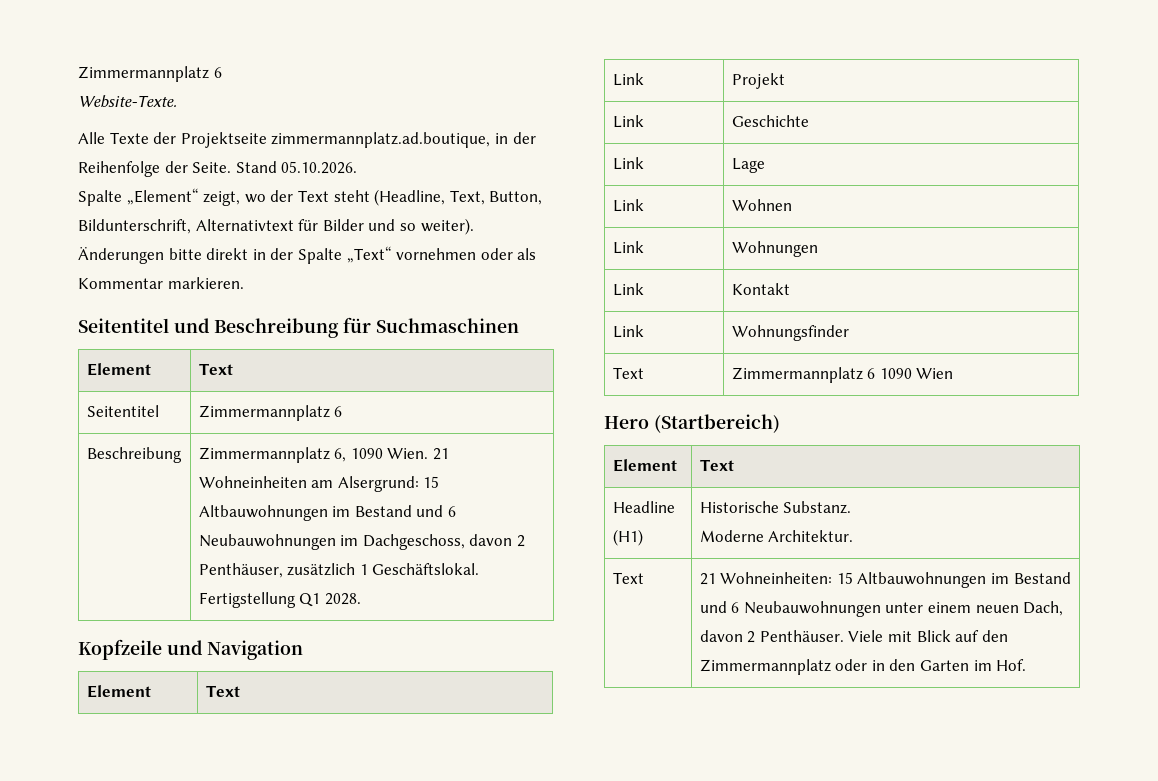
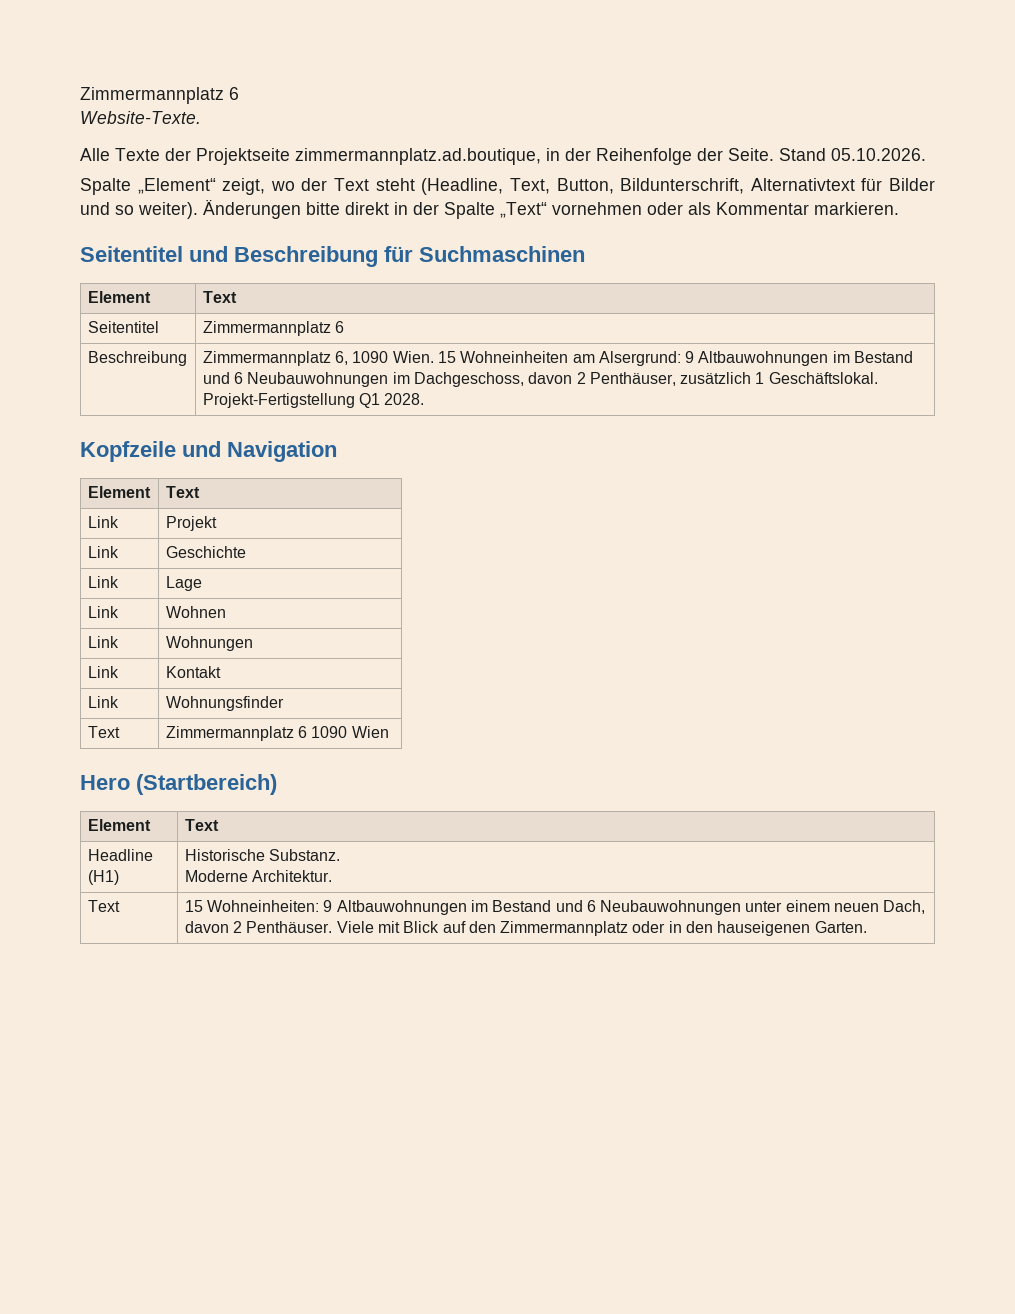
- Beschreibung | Zimmermannplatz 6, 1090 Wien. 21 Wohneinheiten am Alsergrund: 15 Altbauwohnungen im Bestand und 6 Neubauwohnungen im Dachgeschoss, davon 2 Penthäuser, zusätzlich 1 Geschäftslokal. Fertigstellung Q1 2028.
+ Beschreibung | Zimmermannplatz 6, 1090 Wien. 15 Wohneinheiten am Alsergrund: 9 Altbauwohnungen im Bestand und 6 Neubauwohnungen im Dachgeschoss, davon 2 Penthäuser, zusätzlich 1 Geschäftslokal. Projekt-Fertigstellung Q1 2028.
- Text | 21 Wohneinheiten: 15 Altbauwohnungen im Bestand und 6 Neubauwohnungen unter einem neuen Dach, davon 2 Penthäuser. Viele mit Blick auf den Zimmermannplatz oder in den Garten im Hof.
+ Text | 15 Wohneinheiten: 9 Altbauwohnungen im Bestand und 6 Neubauwohnungen unter einem neuen Dach, davon 2 Penthäuser. Viele mit Blick auf den Zimmermannplatz oder in den hauseigenen Garten.

